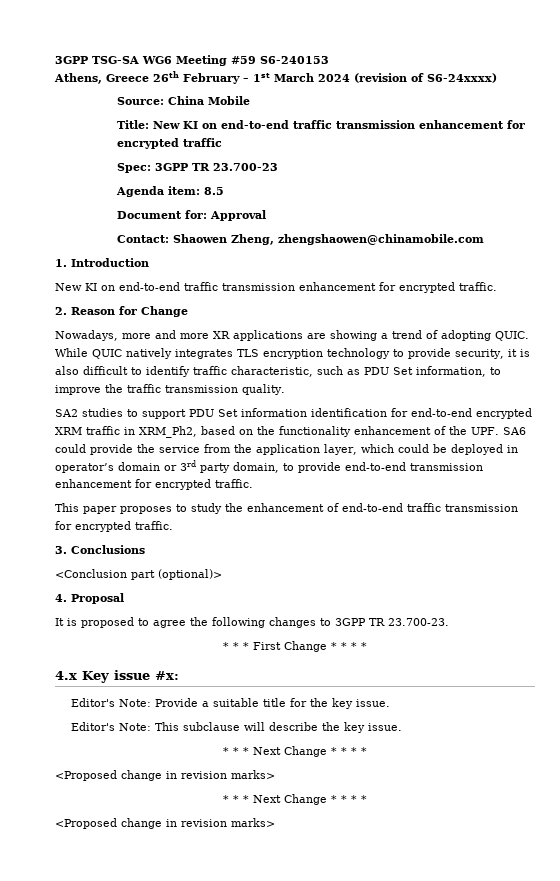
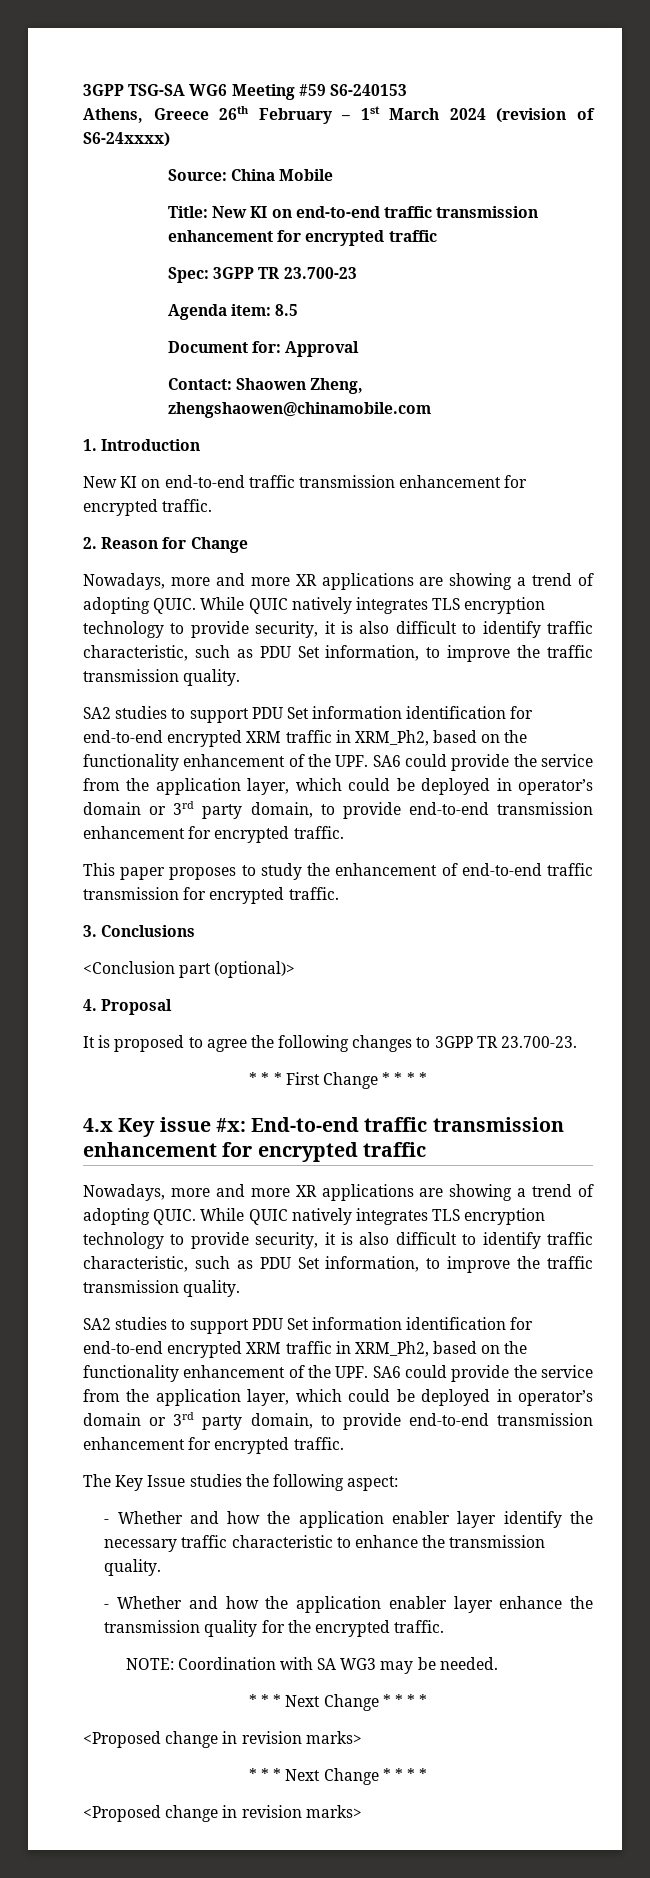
- 4.x Key issue #x:
- Editor's Note: Provide a suitable title for the key issue.
- Editor's Note: This subclause will describe the key issue.
+ 4.x Key issue #x: End-to-end traffic transmission enhancement for encrypted traffic
+ Nowadays, more and more XR applications are showing a trend of adopting QUIC. While QUIC natively integrates TLS encryption technology to provide security, it is also difficult to identify traffic characteristic, such as PDU Set information, to improve the traffic transmission quality.
+ SA2 studies to support PDU Set information identification for end-to-end encrypted XRM traffic in XRM_Ph2, based on the functionality enhancement of the UPF. SA6 could provide the service from the application layer, which could be deployed in operator’s domain or 3rd party domain, to provide end-to-end transmission enhancement for encrypted traffic.
+ The Key Issue studies the following aspect:
+ - Whether and how the application enabler layer identify the necessary traffic characteristic to enhance the transmission quality.
+ - Whether and how the application enabler layer enhance the transmission quality for the encrypted traffic.
+ NOTE: Coordination with SA WG3 may be needed.

